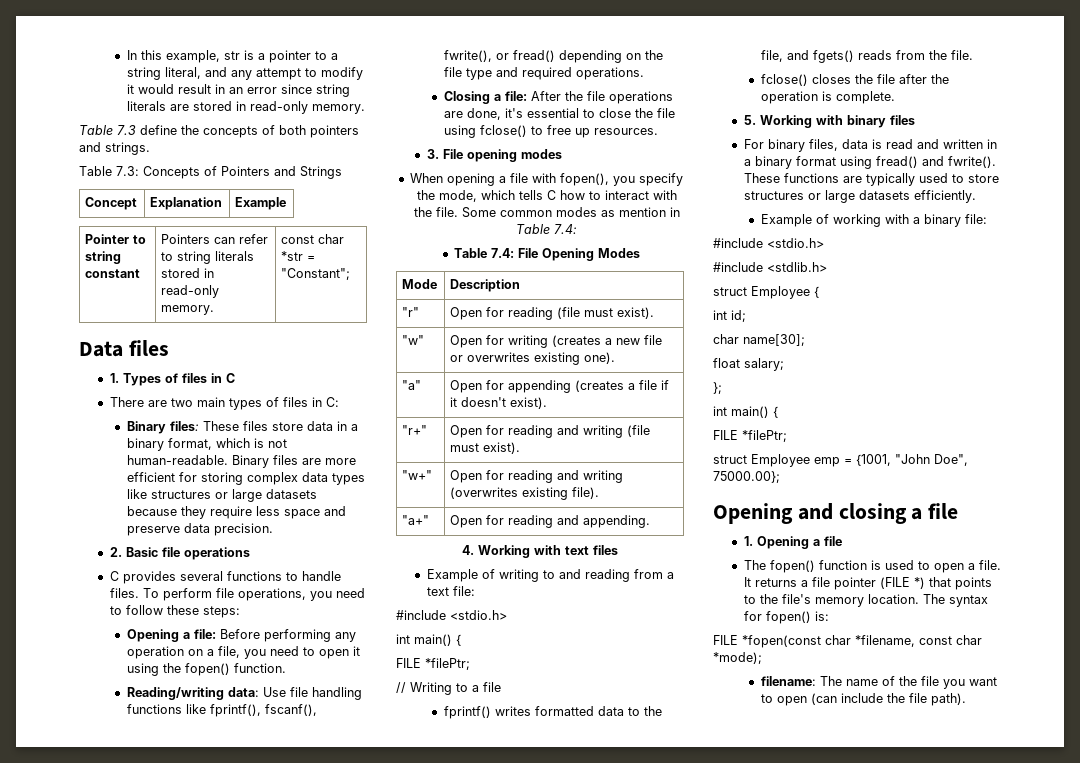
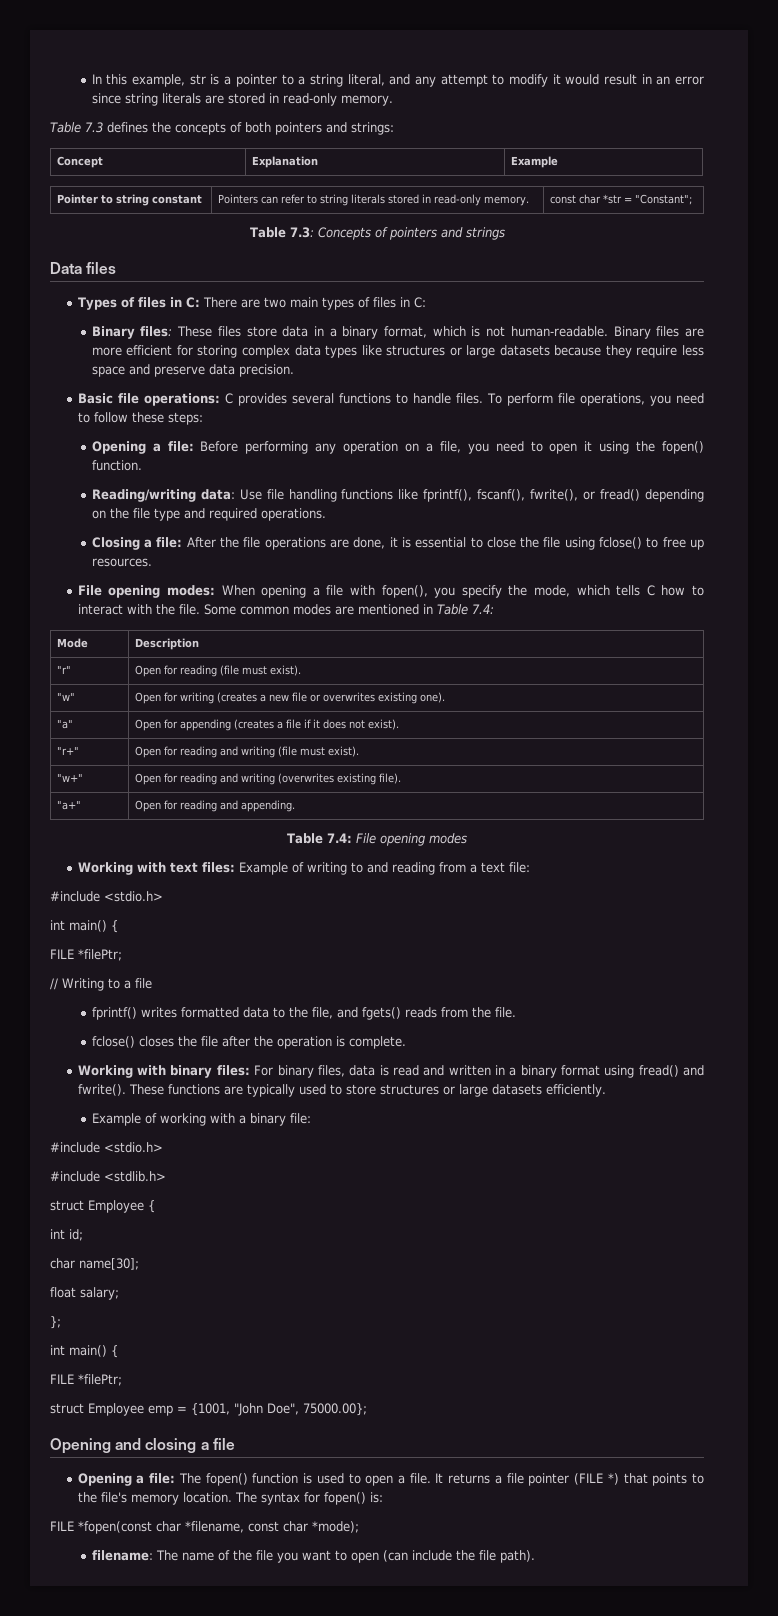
- Table 7.3 define the concepts of both pointers and strings.
- Table 7.3: Concepts of Pointers and Strings
+ Table 7.3 defines the concepts of both pointers and strings:
+ Table 7.3: Concepts of pointers and strings
- 1. Types of files in C
- There are two main types of files in C:
+ Types of files in C: There are two main types of files in C:
- 2. Basic file operations
- C provides several functions to handle files.
+ Basic file operations: C provides several functions to handle files.
- Closing a file: After the file operations are done, it's essential to close the file using fclose() to free up resources.
+ Closing a file: After the file operations are done, it is essential to close the file using fclose() to free up resources.
- 3. File opening modes
- When opening a file with fopen(), you specify the mode, which tells C how to interact with the file.
+ File opening modes: When opening a file with fopen(), you specify the mode, which tells C how to interact with the file.
- Some common modes as mention in Table 7.4:
+ Some common modes are mentioned in Table 7.4:
- Table 7.4: File Opening Modes
- "a" | Open for appending (creates a file if it doesn't exist).
+ "a" | Open for appending (creates a file if it does not exist).
- 4. Working with text files
- Example of writing to and reading from a text file:
+ Table 7.4: File opening modes
+ Working with text files: Example of writing to and reading from a text file:
- 5. Working with binary files
- For binary files, data is read and written in a binary format using fread() and fwrite().
+ Working with binary files: For binary files, data is read and written in a binary format using fread() and fwrite().
- 1. Opening a file
- The fopen() function is used to open a file.
+ Opening a file: The fopen() function is used to open a file.

